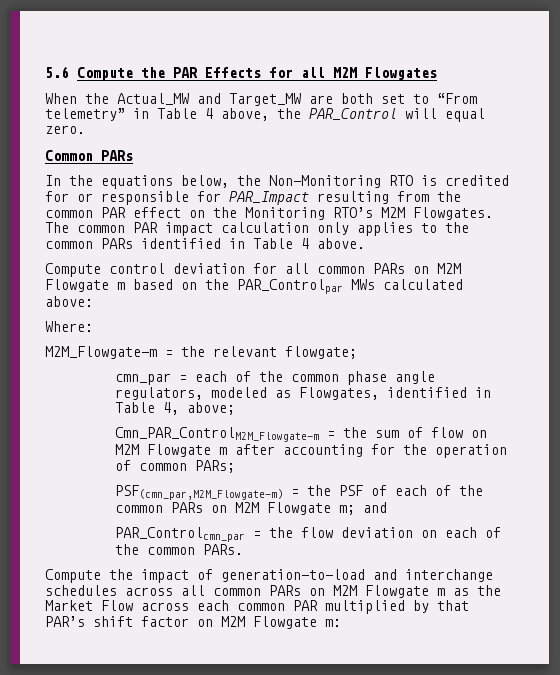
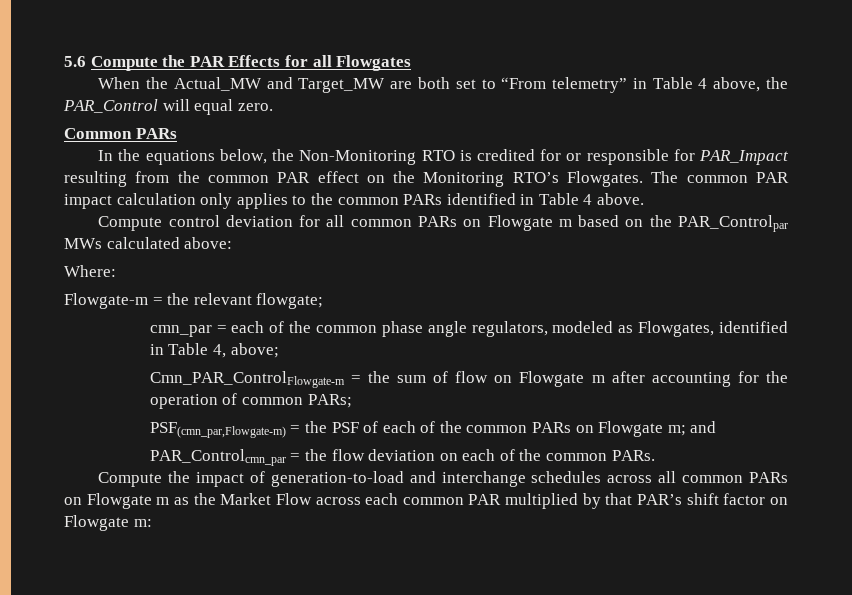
- 5.6 Compute the PAR Effects for all M2M Flowgates
+ 5.6 Compute the PAR Effects for all Flowgates
- In the equations below, the Non-Monitoring RTO is credited for or responsible for PAR_Impact resulting from the common PAR effect on the Monitoring RTO’s M2M Flowgates.
+ In the equations below, the Non-Monitoring RTO is credited for or responsible for PAR_Impact resulting from the common PAR effect on the Monitoring RTO’s Flowgates.
- Compute control deviation for all common PARs on M2M Flowgate m based on the PAR_Controlpar MWs calculated above:
+ Compute control deviation for all common PARs on Flowgate m based on the PAR_Controlpar MWs calculated above:
- M2M_Flowgate-m = the relevant flowgate;
+ Flowgate-m = the relevant flowgate;
- Cmn_PAR_ControlM2M_Flowgate-m = the sum of flow on M2M Flowgate m after accounting for the operation of common PARs;
+ Cmn_PAR_ControlFlowgate-m = the sum of flow on Flowgate m after accounting for the operation of common PARs;
- PSF(cmn_par,M2M_Flowgate-m) = the PSF of each of the common PARs on M2M Flowgate m; and
+ PSF(cmn_par,Flowgate-m) = the PSF of each of the common PARs on Flowgate m; and
- Compute the impact of generation-to-load and interchange schedules across all common PARs on M2M Flowgate m as the Market Flow across each common PAR multiplied by that PAR’s shift factor on M2M Flowgate m:
+ Compute the impact of generation-to-load and interchange schedules across all common PARs on Flowgate m as the Market Flow across each common PAR multiplied by that PAR’s shift factor on Flowgate m:

